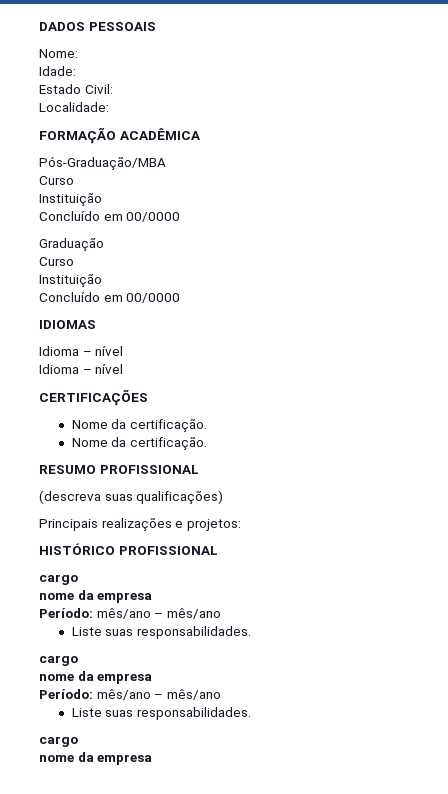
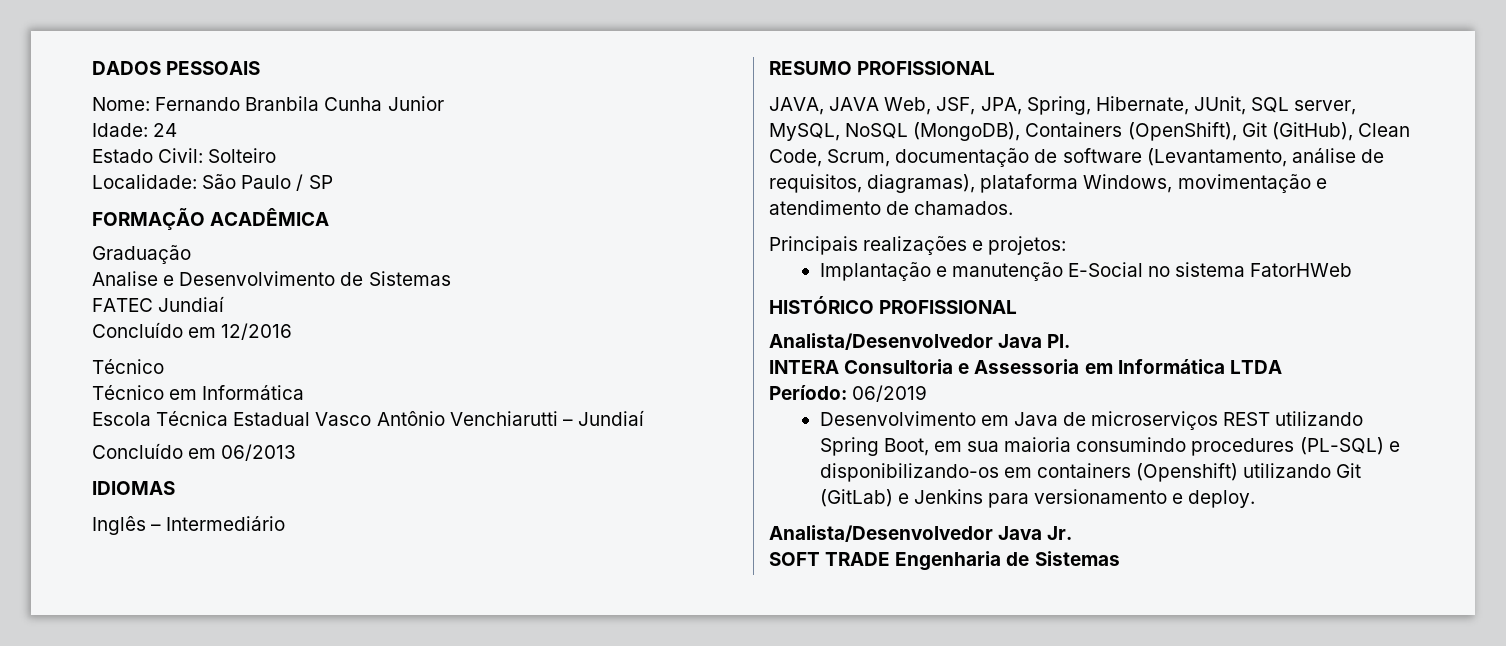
- Nome:
+ Nome: Fernando Branbila Cunha Junior
- Idade:
+ Idade: 24
- Estado Civil:
+ Estado Civil: Solteiro
- Localidade:
+ Localidade: São Paulo / SP
  FORMAÇÃO ACADÊMICA
- Pós-Graduação/MBA
- Curso
- Instituição
- Concluído em 00/0000
  Graduação
- Curso
- Instituição
- Concluído em 00/0000
+ Analise e Desenvolvimento de Sistemas
+ FATEC Jundiaí
+ Concluído em 12/2016
+ Técnico
+ Técnico em Informática
+ Escola Técnica Estadual Vasco Antônio Venchiarutti – Jundiaí
+ Concluído em 06/2013
  IDIOMAS
- Idioma – nível
- Idioma – nível
- CERTIFICAÇÕES
- Nome da certificação.
- Nome da certificação.
+ Inglês – Intermediário
  RESUMO PROFISSIONAL
- (descreva suas qualificações)
+ JAVA, JAVA Web, JSF, JPA, Spring, Hibernate, JUnit, SQL server, MySQL, NoSQL (MongoDB), Containers (OpenShift), Git (GitHub), Clean Code, Scrum, documentação de software (Levantamento, análise de requisitos, diagramas), plataforma Windows, movimentação e atendimento de chamados.
  Principais realizações e projetos:
+ Implantação e manutenção E-Social no sistema FatorHWeb
  HISTÓRICO PROFISSIONAL
- cargo
- nome da empresa
- Período: mês/ano – mês/ano
- Liste suas responsabilidades.
- cargo
- nome da empresa
- Período: mês/ano – mês/ano
- Liste suas responsabilidades.
- cargo
- nome da empresa
+ Analista/Desenvolvedor Java Pl.
+ INTERA Consultoria e Assessoria em Informática LTDA
+ Período: 06/2019
+ Desenvolvimento em Java de microserviços REST utilizando Spring Boot, em sua maioria consumindo procedures (PL-SQL) e disponibilizando-os em containers (Openshift) utilizando Git (GitLab) e Jenkins para versionamento e deploy.
+ Analista/Desenvolvedor Java Jr.
+ SOFT TRADE Engenharia de Sistemas

